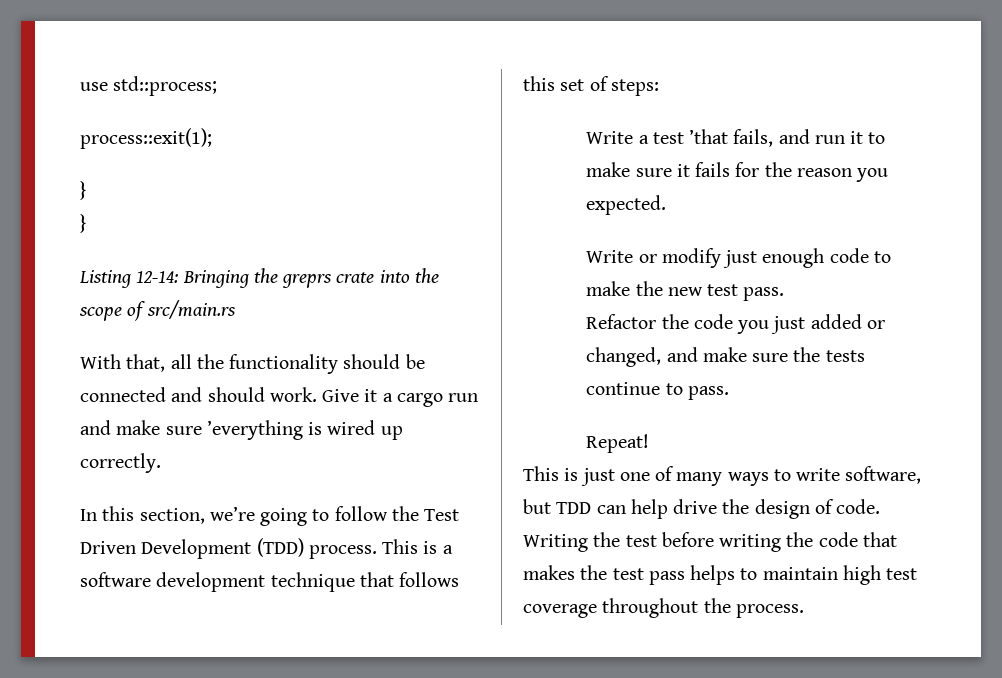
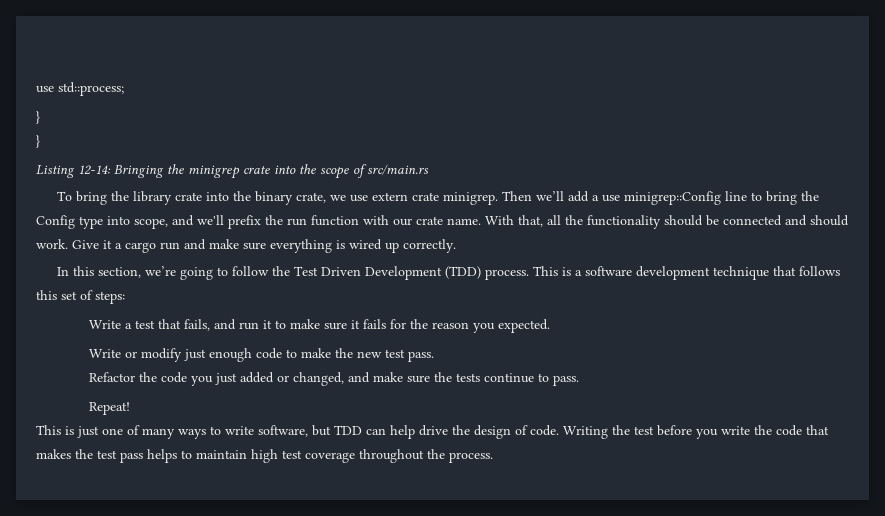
- process::exit(1);
- Listing 12-14: Bringing the greprs crate into the scope of src/main.rs
+ Listing 12-14: Bringing the minigrep crate into the scope of src/main.rs
+ To bring the library crate into the binary crate, we use extern crate minigrep. Then we’ll add a use minigrep::Config line to bring the Config type into scope, and we'll prefix the run function with our crate name.
- Give it a cargo run and make sure ’everything is wired up correctly.
+ Give it a cargo run and make sure everything is wired up correctly.
- Write a test ’that fails, and run it to make sure it fails for the reason you expected.
+ Write a test that fails, and run it to make sure it fails for the reason you expected.
- Writing the test before writing the code that makes the test pass helps to maintain high test coverage throughout the process.
+ Writing the test before you write the code that makes the test pass helps to maintain high test coverage throughout the process.

